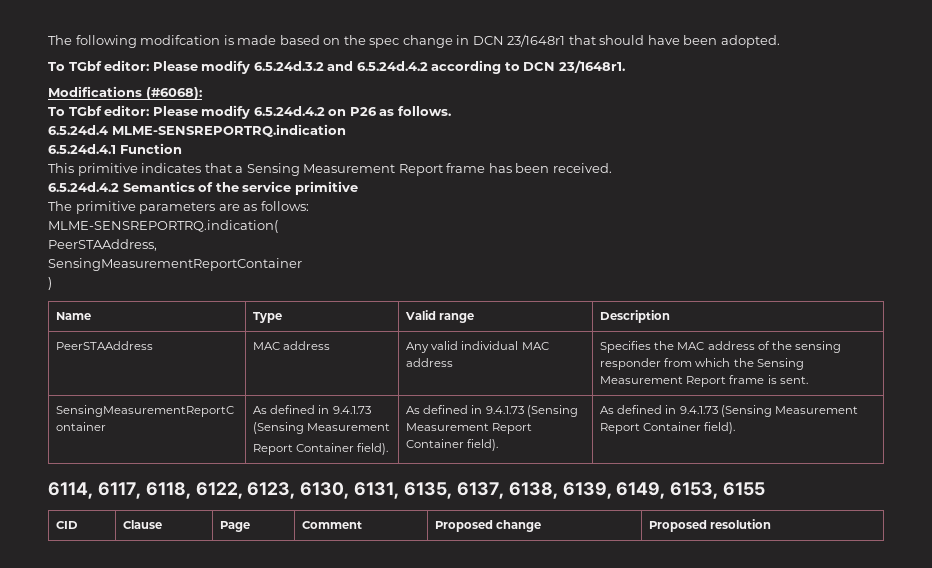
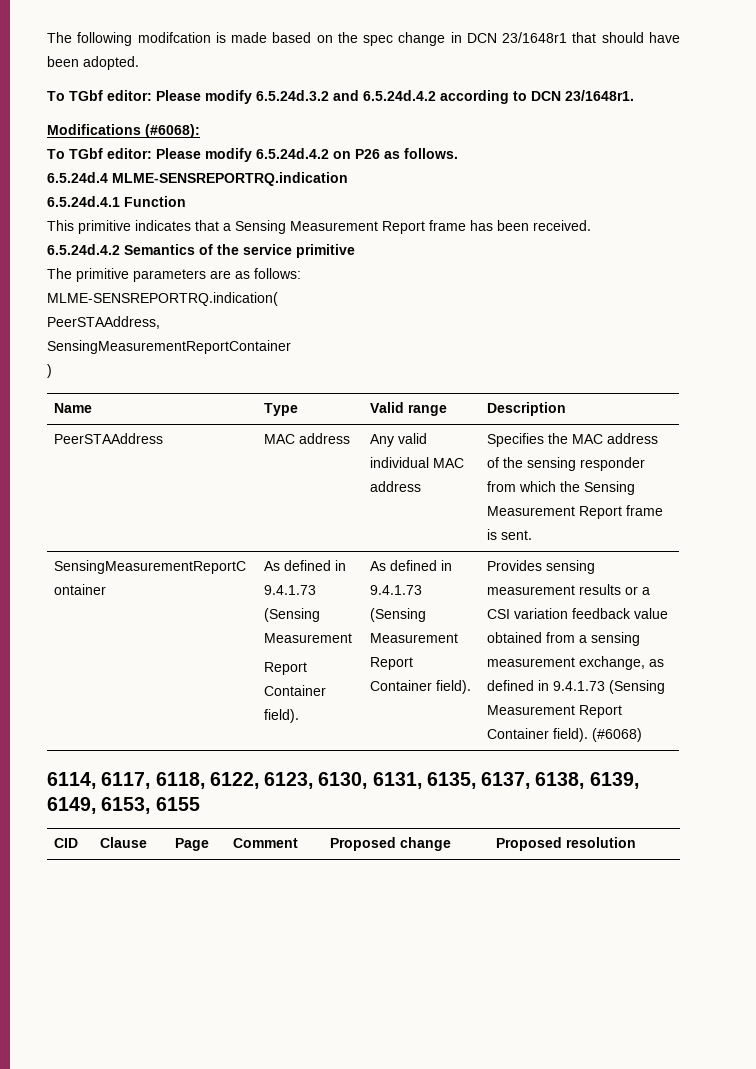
- As defined in 9.4.1.73 (Sensing Measurement Report Container field). | As defined in 9.4.1.73 (Sensing Measurement Report Container field).
+ As defined in 9.4.1.73 (Sensing Measurement Report Container field). | Provides sensing measurement results or a CSI variation feedback value obtained from a sensing measurement exchange, as defined in 9.4.1.73 (Sensing Measurement Report Container field). (#6068)

